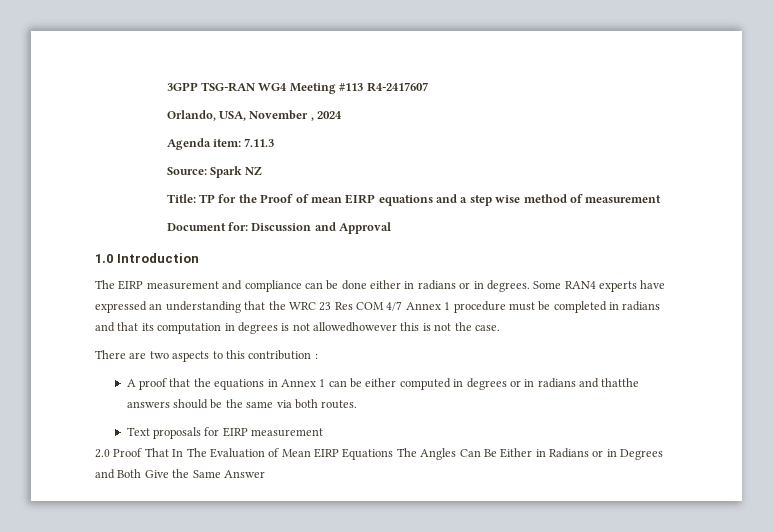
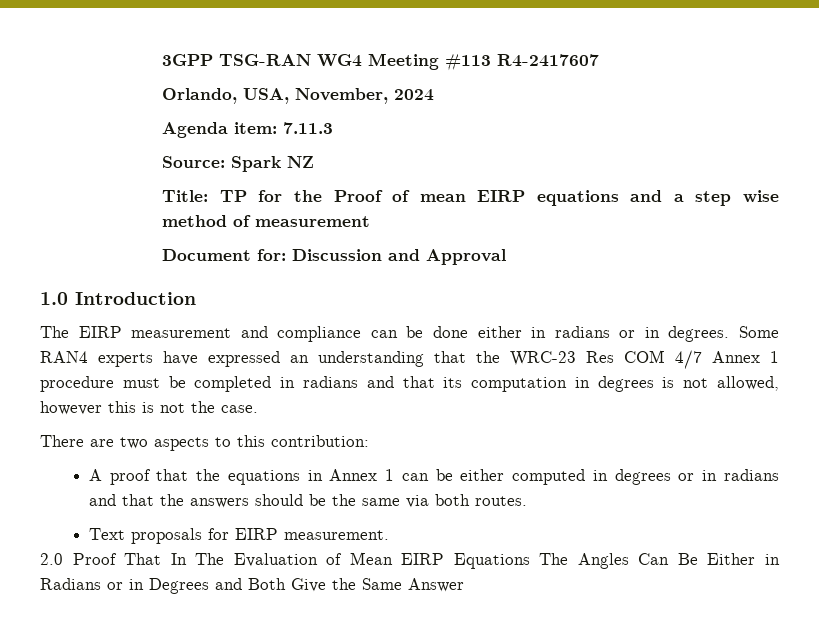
- Orlando, USA, November , 2024
+ Orlando, USA, November, 2024
- Some RAN4 experts have expressed an understanding that the WRC 23 Res COM 4/7 Annex 1 procedure must be completed in radians and that its computation in degrees is not allowedhowever this is not the case.
+ Some RAN4 experts have expressed an understanding that the WRC-23 Res COM 4/7 Annex 1 procedure must be completed in radians and that its computation in degrees is not allowed, however this is not the case.
- There are two aspects to this contribution :
+ There are two aspects to this contribution:
- A proof that the equations in Annex 1 can be either computed in degrees or in radians and thatthe answers should be the same via both routes.
+ A proof that the equations in Annex 1 can be either computed in degrees or in radians and that the answers should be the same via both routes.
- Text proposals for EIRP measurement
+ Text proposals for EIRP measurement.

